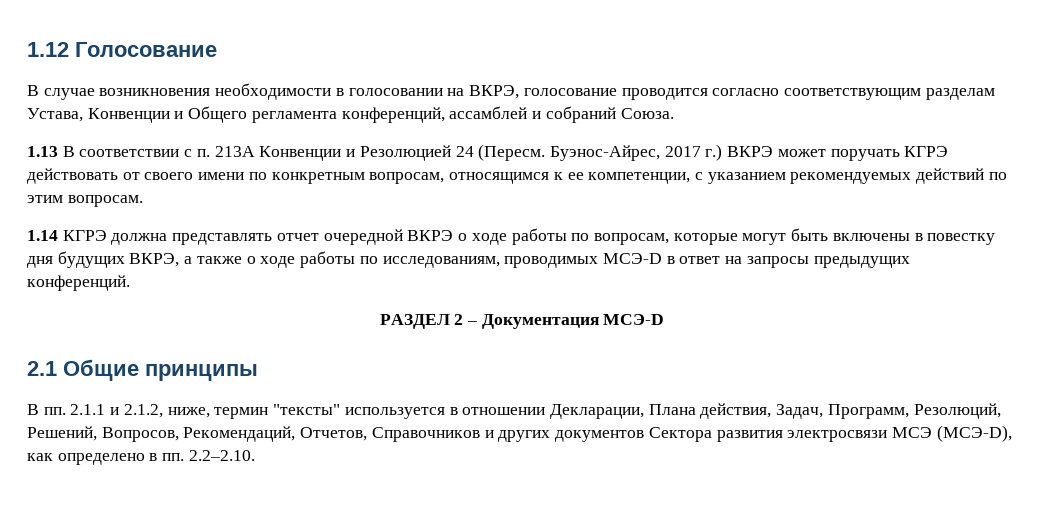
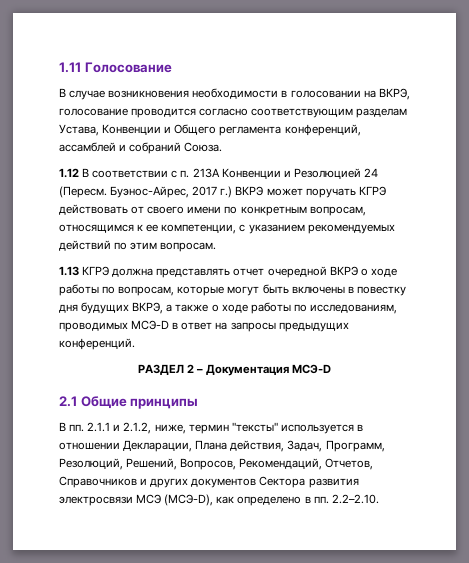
- 1.12 Голосование
+ 1.11 Голосование
- 1.13 В соответствии с п. 213А Конвенции и Резолюцией 24 (Пересм.
+ 1.12 В соответствии с п. 213А Конвенции и Резолюцией 24 (Пересм.
- 1.14 КГРЭ должна представлять отчет очередной ВКРЭ о ходе работы по вопросам, которые могут быть включены в повестку дня будущих ВКРЭ, а также о ходе работы по исследованиям, проводимых МСЭ-D в ответ на запросы предыдущих конференций.
+ 1.13 КГРЭ должна представлять отчет очередной ВКРЭ о ходе работы по вопросам, которые могут быть включены в повестку дня будущих ВКРЭ, а также о ходе работы по исследованиям, проводимых МСЭ-D в ответ на запросы предыдущих конференций.

